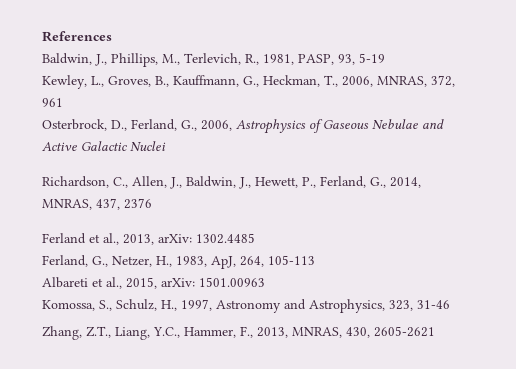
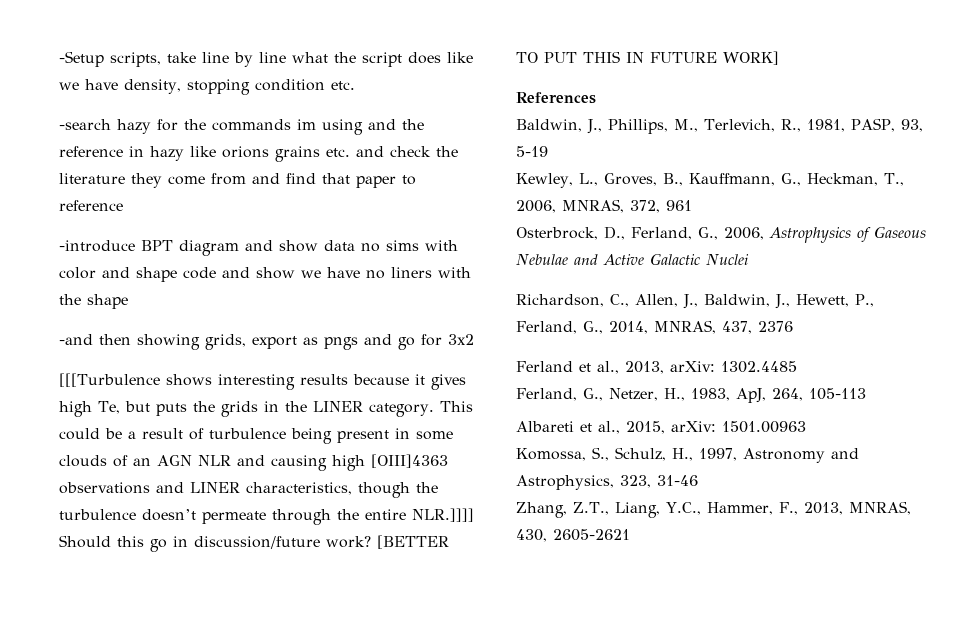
+ -Setup scripts, take line by line what the script does like we have density, stopping condition etc.
+ -search hazy for the commands im using and the reference in hazy like orions grains etc. and check the literature they come from and find that paper to reference
+ -introduce BPT diagram and show data no sims with color and shape code and show we have no liners with the shape
+ -and then showing grids, export as pngs and go for 3x2
+ [[[Turbulence shows interesting results because it gives high Te, but puts the grids in the LINER category. This could be a result of turbulence being present in some clouds of an AGN NLR and causing high [OIII]4363 observations and LINER characteristics, though the turbulence doesn’t permeate through the entire NLR.]]]] Should this go in discussion/future work? [BETTER TO PUT THIS IN FUTURE WORK]

